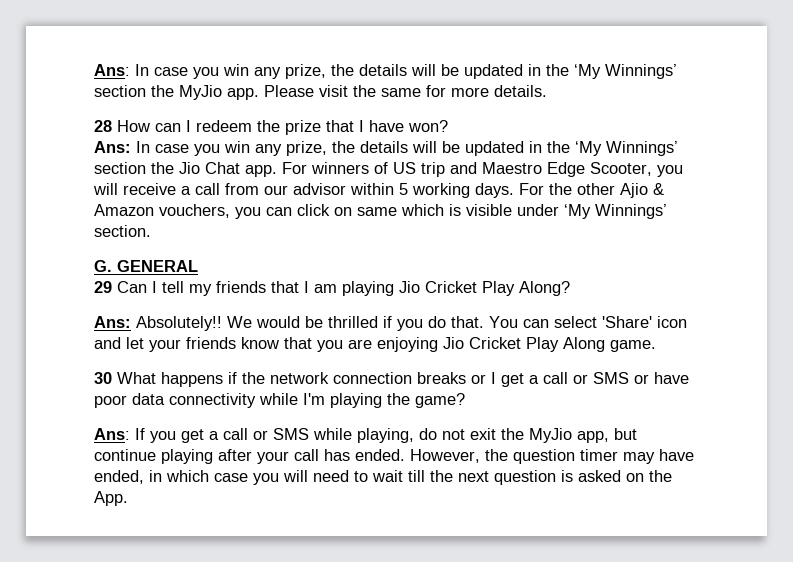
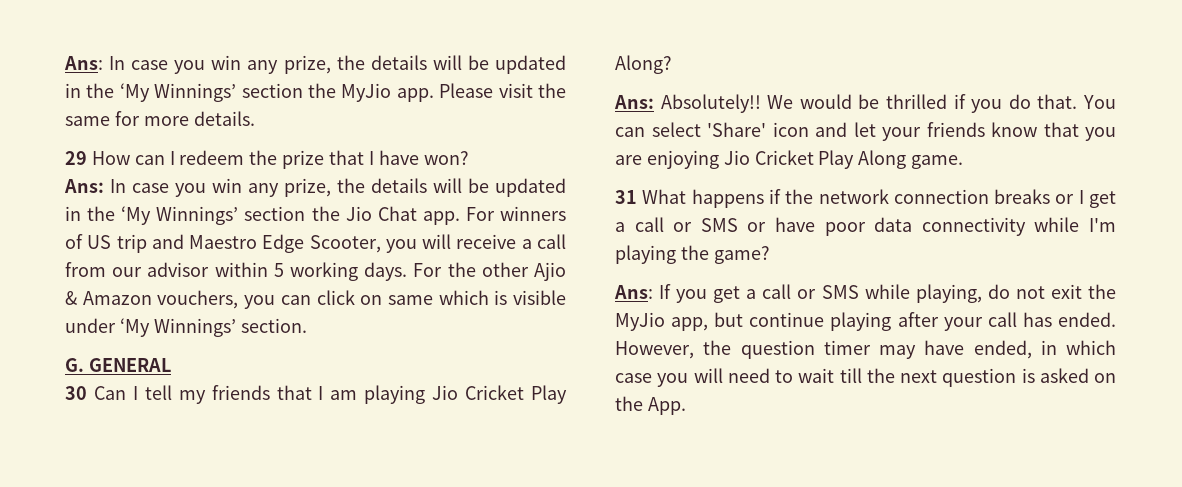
- 28 How can I redeem the prize that I have won?
+ 29 How can I redeem the prize that I have won?
- 29 Can I tell my friends that I am playing Jio Cricket Play Along?
+ 30 Can I tell my friends that I am playing Jio Cricket Play Along?
- 30 What happens if the network connection breaks or I get a call or SMS or have poor data connectivity while I'm playing the game?
+ 31 What happens if the network connection breaks or I get a call or SMS or have poor data connectivity while I'm playing the game?

